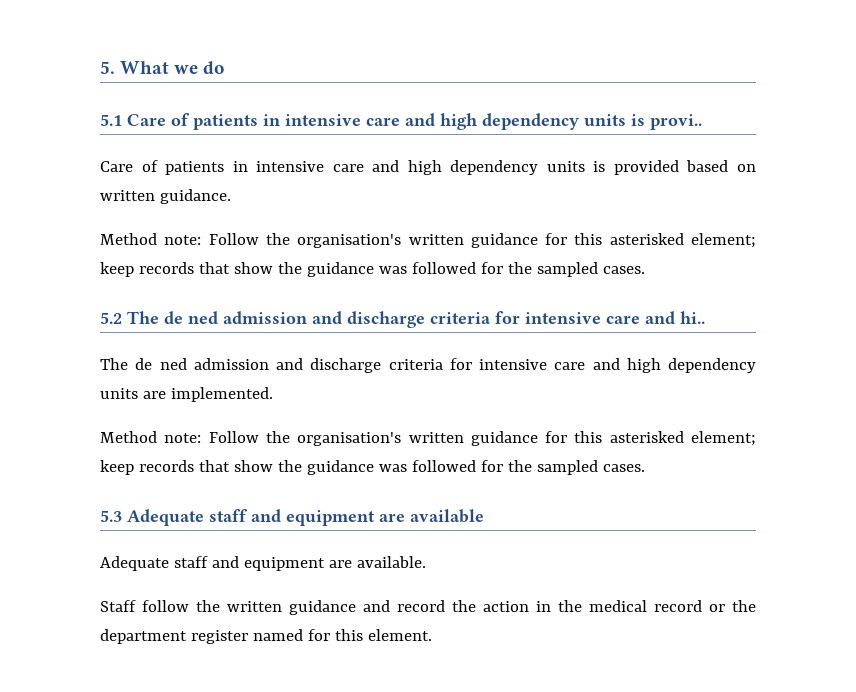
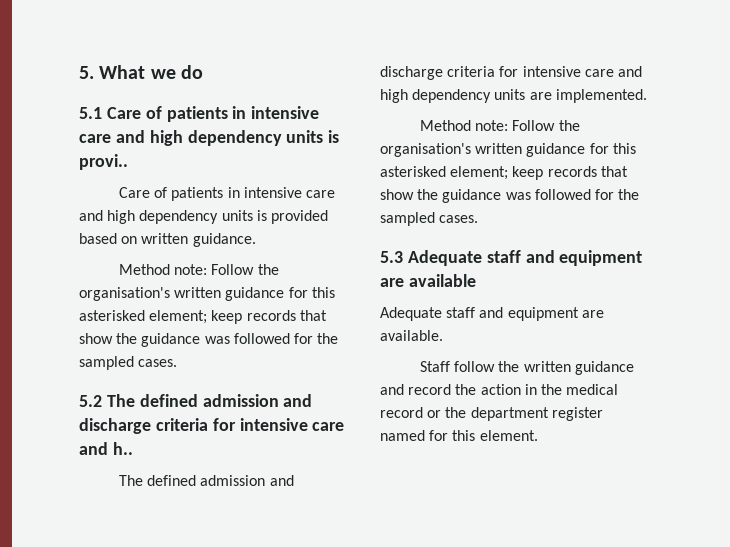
- 5.2 The de ned admission and discharge criteria for intensive care and hi..
- The de ned admission and discharge criteria for intensive care and high dependency units are implemented.
+ 5.2 The defined admission and discharge criteria for intensive care and h..
+ The defined admission and discharge criteria for intensive care and high dependency units are implemented.

